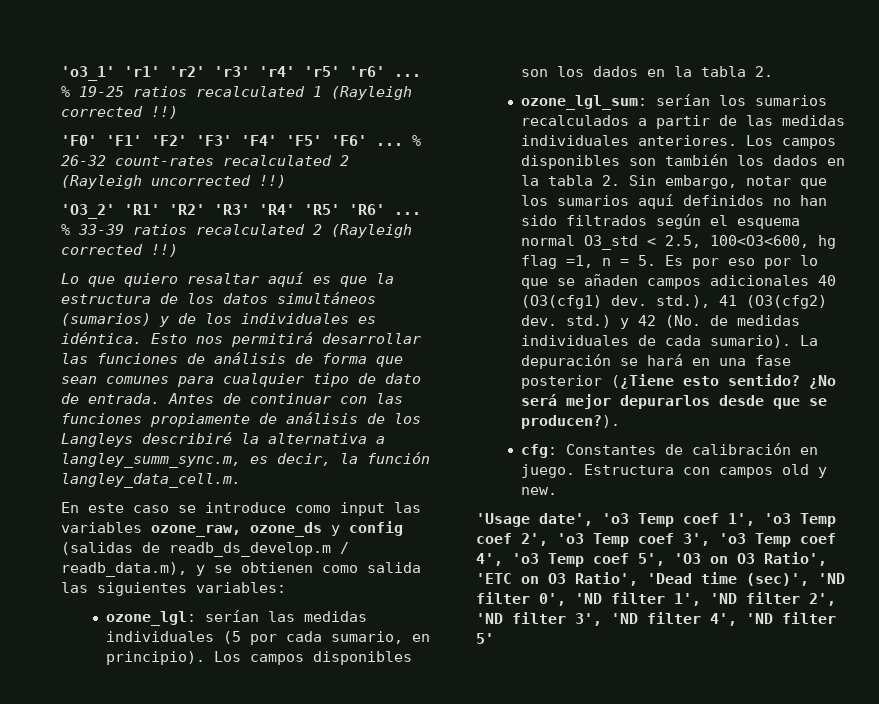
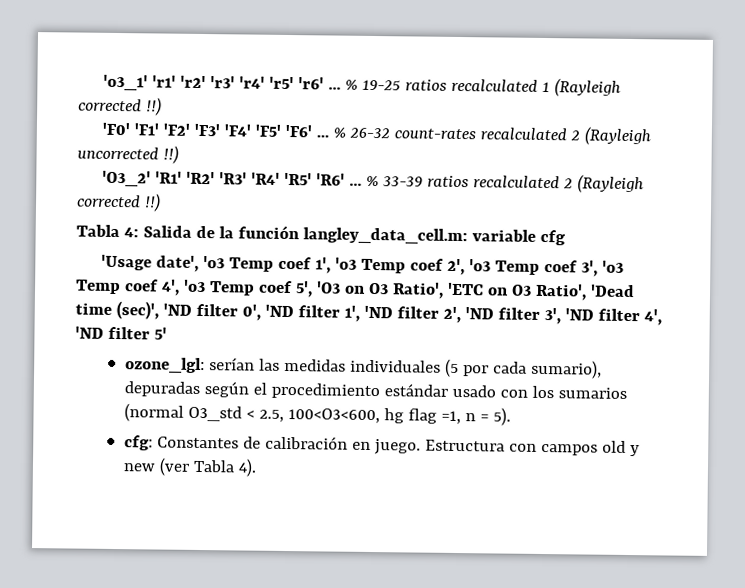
- Lo que quiero resaltar aquí es que la estructura de los datos simultáneos (sumarios) y de los individuales es idéntica. Esto nos permitirá desarrollar las funciones de análisis de forma que sean comunes para cualquier tipo de dato de entrada. Antes de continuar con las funciones propiamente de análisis de los Langleys describiré la alternativa a langley_summ_sync.m, es decir, la función langley_data_cell.m.
- En este caso se introduce como input las variables ozone_raw, ozone_ds y config (salidas de readb_ds_develop.m / readb_data.m), y se obtienen como salida las siguientes variables:
- ozone_lgl: serían las medidas individuales (5 por cada sumario, en principio). Los campos disponibles son los dados en la tabla 2.
- ozone_lgl_sum: serían los sumarios recalculados a partir de las medidas individuales anteriores. Los campos disponibles son también los dados en la tabla 2. Sin embargo, notar que los sumarios aquí definidos no han sido filtrados según el esquema normal O3_std < 2.5, 100<O3<600, hg flag =1, n = 5. Es por eso por lo que se añaden campos adicionales 40 (O3(cfg1) dev. std.), 41 (O3(cfg2) dev. std.) y 42 (No. de medidas individuales de cada sumario). La depuración se hará en una fase posterior (¿Tiene esto sentido? ¿No será mejor depurarlos desde que se producen?).
- cfg: Constantes de calibración en juego. Estructura con campos old y new.
+ Tabla 4: Salida de la función langley_data_cell.m: variable cfg
+ ozone_lgl: serían las medidas individuales (5 por cada sumario), depuradas según el procedimiento estándar usado con los sumarios (normal O3_std < 2.5, 100<O3<600, hg flag =1, n = 5).
+ cfg: Constantes de calibración en juego. Estructura con campos old y new (ver Tabla 4).

